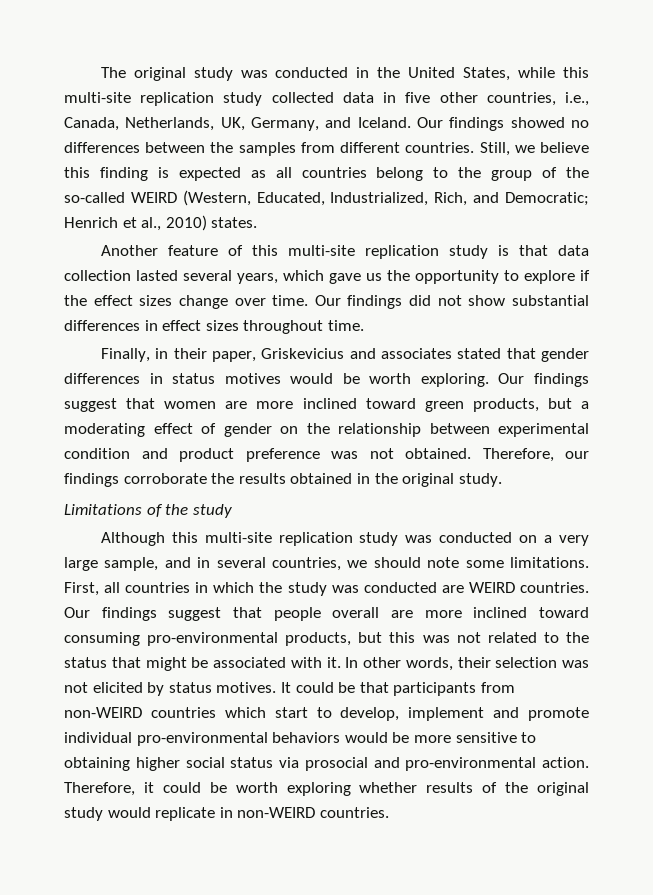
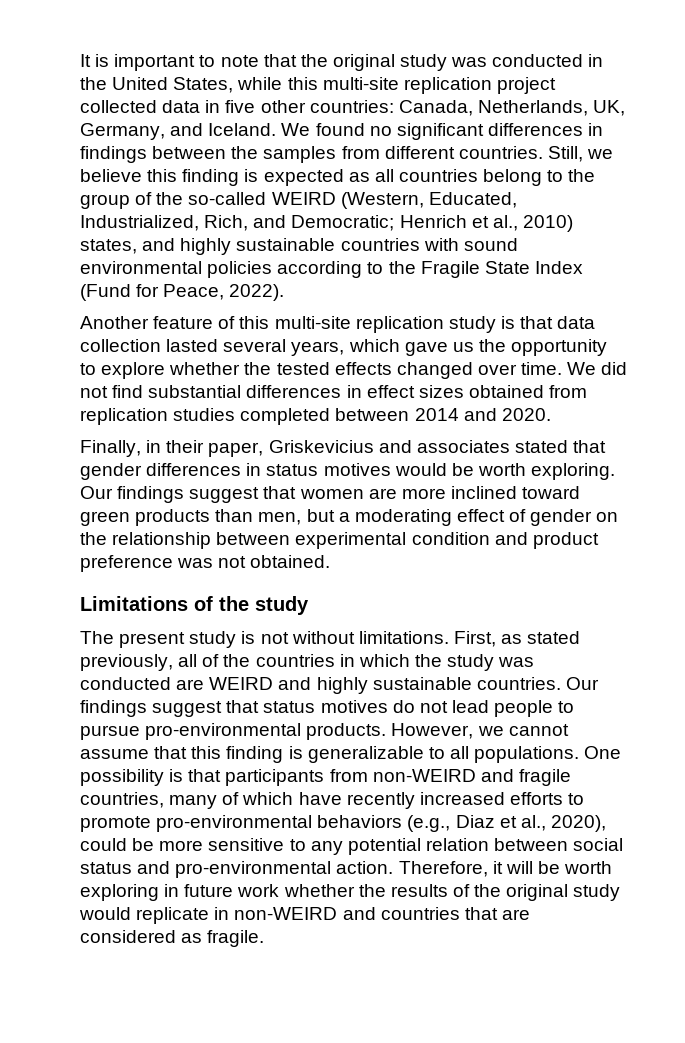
- The original study was conducted in the United States, while this multi-site replication study collected data in five other countries, i.e., Canada, Netherlands, UK, Germany, and Iceland.
+ It is important to note that the original study was conducted in the United States, while this multi-site replication project collected data in five other countries: Canada, Netherlands, UK, Germany, and Iceland.
- Our findings showed no differences between the samples from different countries.
+ We found no significant differences in findings between the samples from different countries.
- Still, we believe this finding is expected as all countries belong to the group of the so-called WEIRD (Western, Educated, Industrialized, Rich, and Democratic; Henrich et al., 2010) states.
+ Still, we believe this finding is expected as all countries belong to the group of the so-called WEIRD (Western, Educated, Industrialized, Rich, and Democratic; Henrich et al., 2010) states, and highly sustainable countries with sound environmental policies according to the Fragile State Index (Fund for Peace, 2022).
- Another feature of this multi-site replication study is that data collection lasted several years, which gave us the opportunity to explore if the effect sizes change over time. Our findings did not show substantial differences in effect sizes throughout time.
+ Another feature of this multi-site replication study is that data collection lasted several years, which gave us the opportunity to explore whether the tested effects changed over time. We did not find substantial differences in effect sizes obtained from replication studies completed between 2014 and 2020.
- Our findings suggest that women are more inclined toward green products, but a moderating effect of gender on the relationship between experimental condition and product preference was not obtained. Therefore, our findings corroborate the results obtained in the original study.
+ Our findings suggest that women are more inclined toward green products than men, but a moderating effect of gender on the relationship between experimental condition and product preference was not obtained.
  Limitations of the study
- Although this multi-site replication study was conducted on a very large sample, and in several countries, we should note some limitations. First, all countries in which the study was conducted are WEIRD countries.
+ The present study is not without limitations. First, as stated previously, all of the countries in which the study was conducted are WEIRD and highly sustainable countries.
- Our findings suggest that people overall are more inclined toward consuming pro-environmental products, but this was not related to the status that might be associated with it. In other words, their selection was not elicited by status motives. It could be that participants from non-WEIRD countries which start to develop, implement and promote individual pro-environmental behaviors would be more sensitive to obtaining higher social status via prosocial and pro-environmental action.
+ Our findings suggest that status motives do not lead people to pursue pro-environmental products. However, we cannot assume that this finding is generalizable to all populations. One possibility is that participants from non-WEIRD and fragile countries, many of which have recently increased efforts to promote pro-environmental behaviors (e.g., Diaz et al., 2020), could be more sensitive to any potential relation between social status and pro-environmental action.
- Therefore, it could be worth exploring whether results of the original study would replicate in non-WEIRD countries.
+ Therefore, it will be worth exploring in future work whether the results of the original study would replicate in non-WEIRD and countries that are considered as fragile.

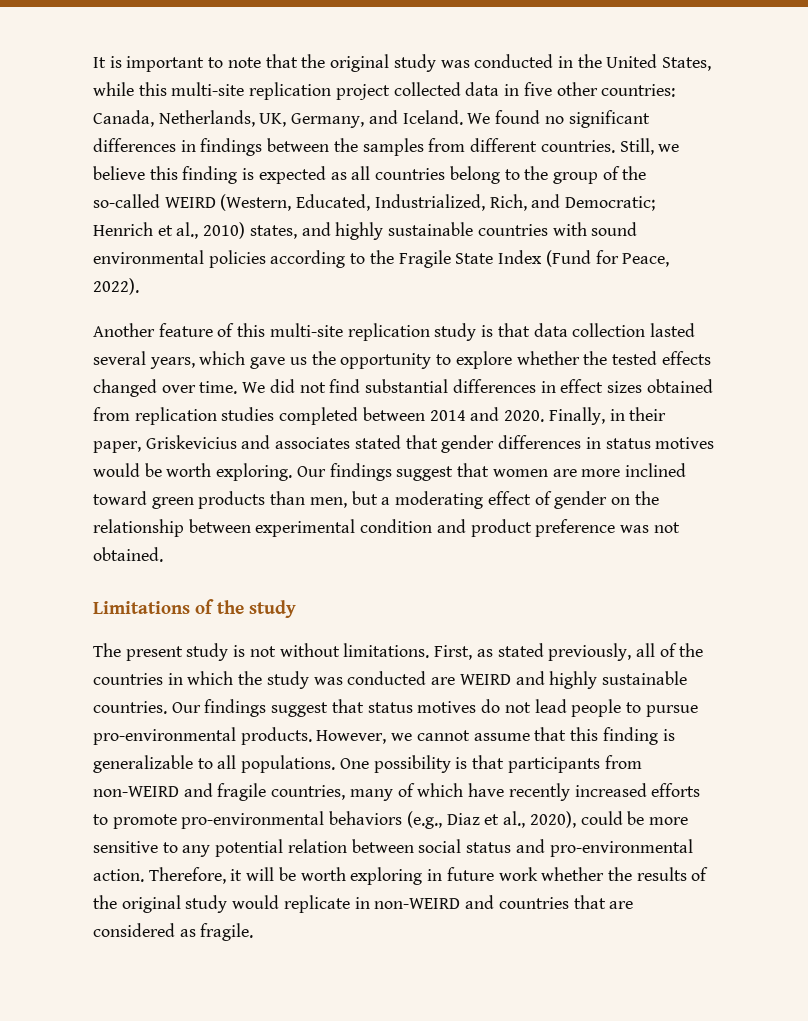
- We did not find substantial differences in effect sizes obtained from replication studies completed between 2014 and 2020.
- Finally, in their paper, Griskevicius and associates stated that gender differences in status motives would be worth exploring.
+ We did not find substantial differences in effect sizes obtained from replication studies completed between 2014 and 2020. Finally, in their paper, Griskevicius and associates stated that gender differences in status motives would be worth exploring.

